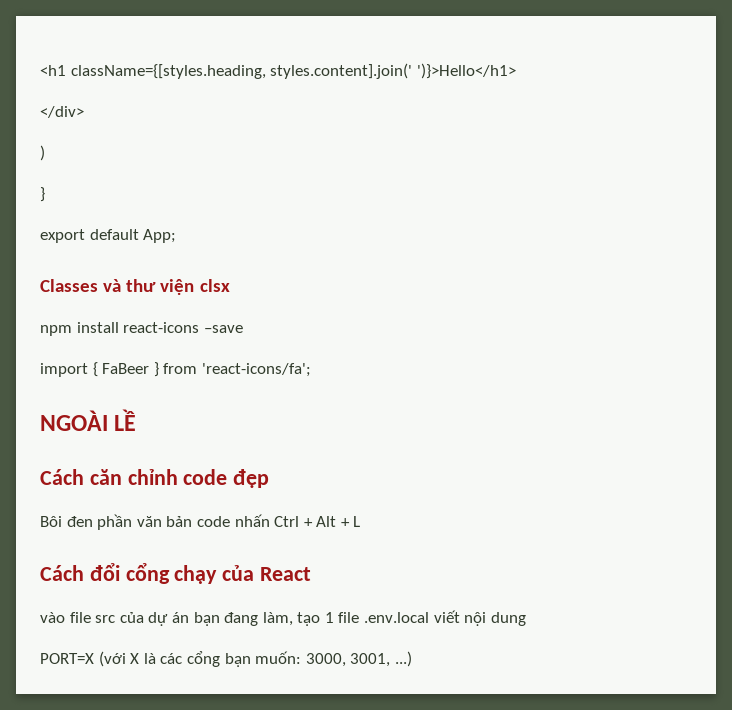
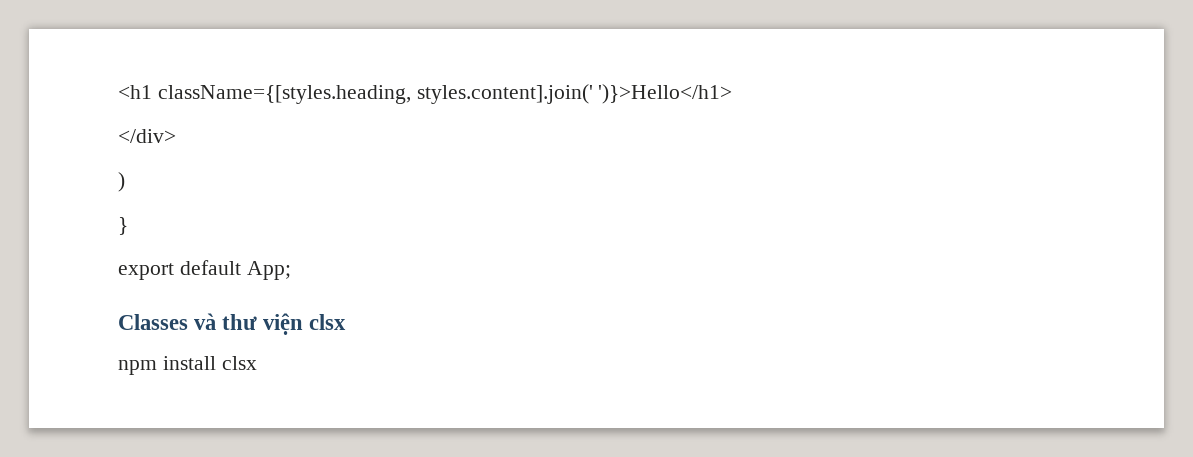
- npm install react-icons –save
- import { FaBeer } from 'react-icons/fa';
- NGOÀI LỀ
- Cách căn chỉnh code đẹp
- Bôi đen phần văn bản code nhấn Ctrl + Alt + L
- Cách đổi cổng chạy của React
- vào file src của dự án bạn đang làm, tạo 1 file .env.local viết nội dung
- PORT=X (với X là các cổng bạn muốn: 3000, 3001, ...)
+ npm install clsx

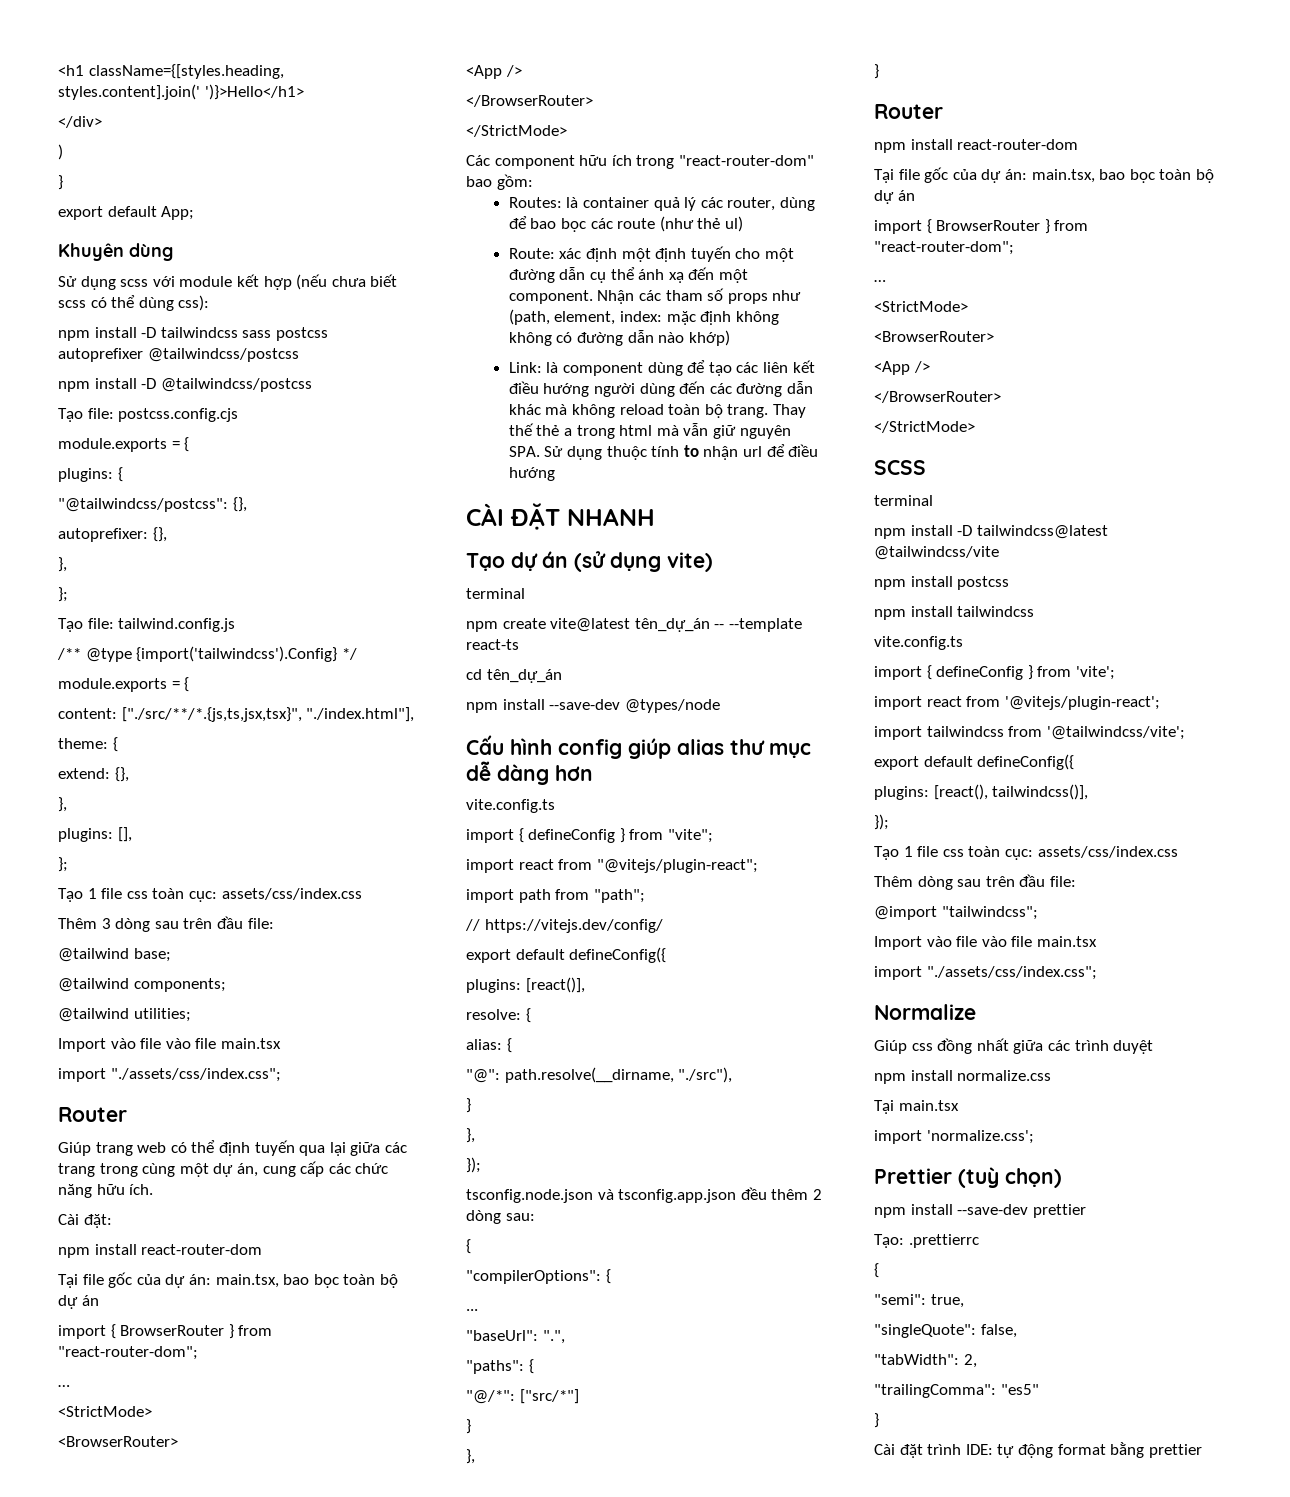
- Classes và thư viện clsx
- npm install clsx
+ Khuyên dùng
+ Sử dụng scss với module kết hợp (nếu chưa biết scss có thể dùng css):
+ npm install -D tailwindcss sass postcss autoprefixer @tailwindcss/postcss
+ npm install -D @tailwindcss/postcss
+ Tạo file: postcss.config.cjs
+ module.exports = {
+ plugins: {
+ "@tailwindcss/postcss": {},
+ autoprefixer: {},
+ },
+ };
+ Tạo file: tailwind.config.js
+ /** @type {import('tailwindcss').Config} */
+ module.exports = {
+ content: ["./src/**/*.{js,ts,jsx,tsx}", "./index.html"],
+ theme: {
+ extend: {},
+ },
+ plugins: [],
+ };
+ Tạo 1 file css toàn cục: assets/css/index.css
+ Thêm 3 dòng sau trên đầu file:
+ @tailwind base;
+ @tailwind components;
+ @tailwind utilities;
+ Import vào file vào file main.tsx
+ import "./assets/css/index.css";
+ Router
+ Giúp trang web có thể định tuyến qua lại giữa các trang trong cùng một dự án, cung cấp các chức năng hữu ích.
+ Cài đặt:
+ npm install react-router-dom
+ Tại file gốc của dự án: main.tsx, bao bọc toàn bộ dự án
+ import { BrowserRouter } from "react-router-dom";
+ …
+ <StrictMode>
+ <BrowserRouter>
+ <App />
+ </BrowserRouter>
+ </StrictMode>
+ Các component hữu ích trong "react-router-dom" bao gồm:
+ Routes: là container quả lý các router, dùng để bao bọc các route (như thẻ ul)
+ Route: xác định một định tuyến cho một đường dẫn cụ thể ánh xạ đến một component. Nhận các tham số props như (path, element, index: mặc định không không có đường dẫn nào khớp)
+ Link: là component dùng để tạo các liên kết điều hướng người dùng đến các đường dẫn khác mà không reload toàn bộ trang. Thay thế thẻ a trong html mà vẫn giữ nguyên SPA. Sử dụng thuộc tính to nhận url để điều hướng
+ CÀI ĐẶT NHANH
+ Tạo dự án (sử dụng vite)
+ terminal
+ npm create vite@latest tên_dự_án -- --template react-ts
+ cd tên_dự_án
+ npm install --save-dev @types/node
+ Cấu hình config giúp alias thư mục dễ dàng hơn
+ vite.config.ts
+ import { defineConfig } from "vite";
+ import react from "@vitejs/plugin-react";
+ import path from "path";
+ // https://vitejs.dev/config/
+ export default defineConfig({
+ plugins: [react()],
+ resolve: {
+ alias: {
+ "@": path.resolve(__dirname, "./src"),
+ }
+ },
+ });
+ tsconfig.node.json và tsconfig.app.json đều thêm 2 dòng sau:
+ {
+ "compilerOptions": {
+ ...
+ "baseUrl": ".",
+ "paths": {
+ "@/*": ["src/*"]
+ }
+ },
+ }
+ Router
+ npm install react-router-dom
+ Tại file gốc của dự án: main.tsx, bao bọc toàn bộ dự án
+ import { BrowserRouter } from "react-router-dom";
+ …
+ <StrictMode>
+ <BrowserRouter>
+ <App />
+ </BrowserRouter>
+ </StrictMode>
+ SCSS
+ terminal
+ npm install -D tailwindcss@latest @tailwindcss/vite
+ npm install postcss
+ npm install tailwindcss
+ vite.config.ts
+ import { defineConfig } from 'vite';
+ import react from '@vitejs/plugin-react';
+ import tailwindcss from '@tailwindcss/vite';
+ export default defineConfig({
+ plugins: [react(), tailwindcss()],
+ });
+ Tạo 1 file css toàn cục: assets/css/index.css
+ Thêm dòng sau trên đầu file:
+ @import "tailwindcss";
+ Import vào file vào file main.tsx
+ import "./assets/css/index.css";
+ Normalize
+ Giúp css đồng nhất giữa các trình duyệt
+ npm install normalize.css
+ Tại main.tsx
+ import 'normalize.css';
+ Prettier (tuỳ chọn)
+ npm install --save-dev prettier
+ Tạo: .prettierrc
+ {
+ "semi": true,
+ "singleQuote": false,
+ "tabWidth": 2,
+ "trailingComma": "es5"
+ }
+ Cài đặt trình IDE: tự động format bằng prettier

